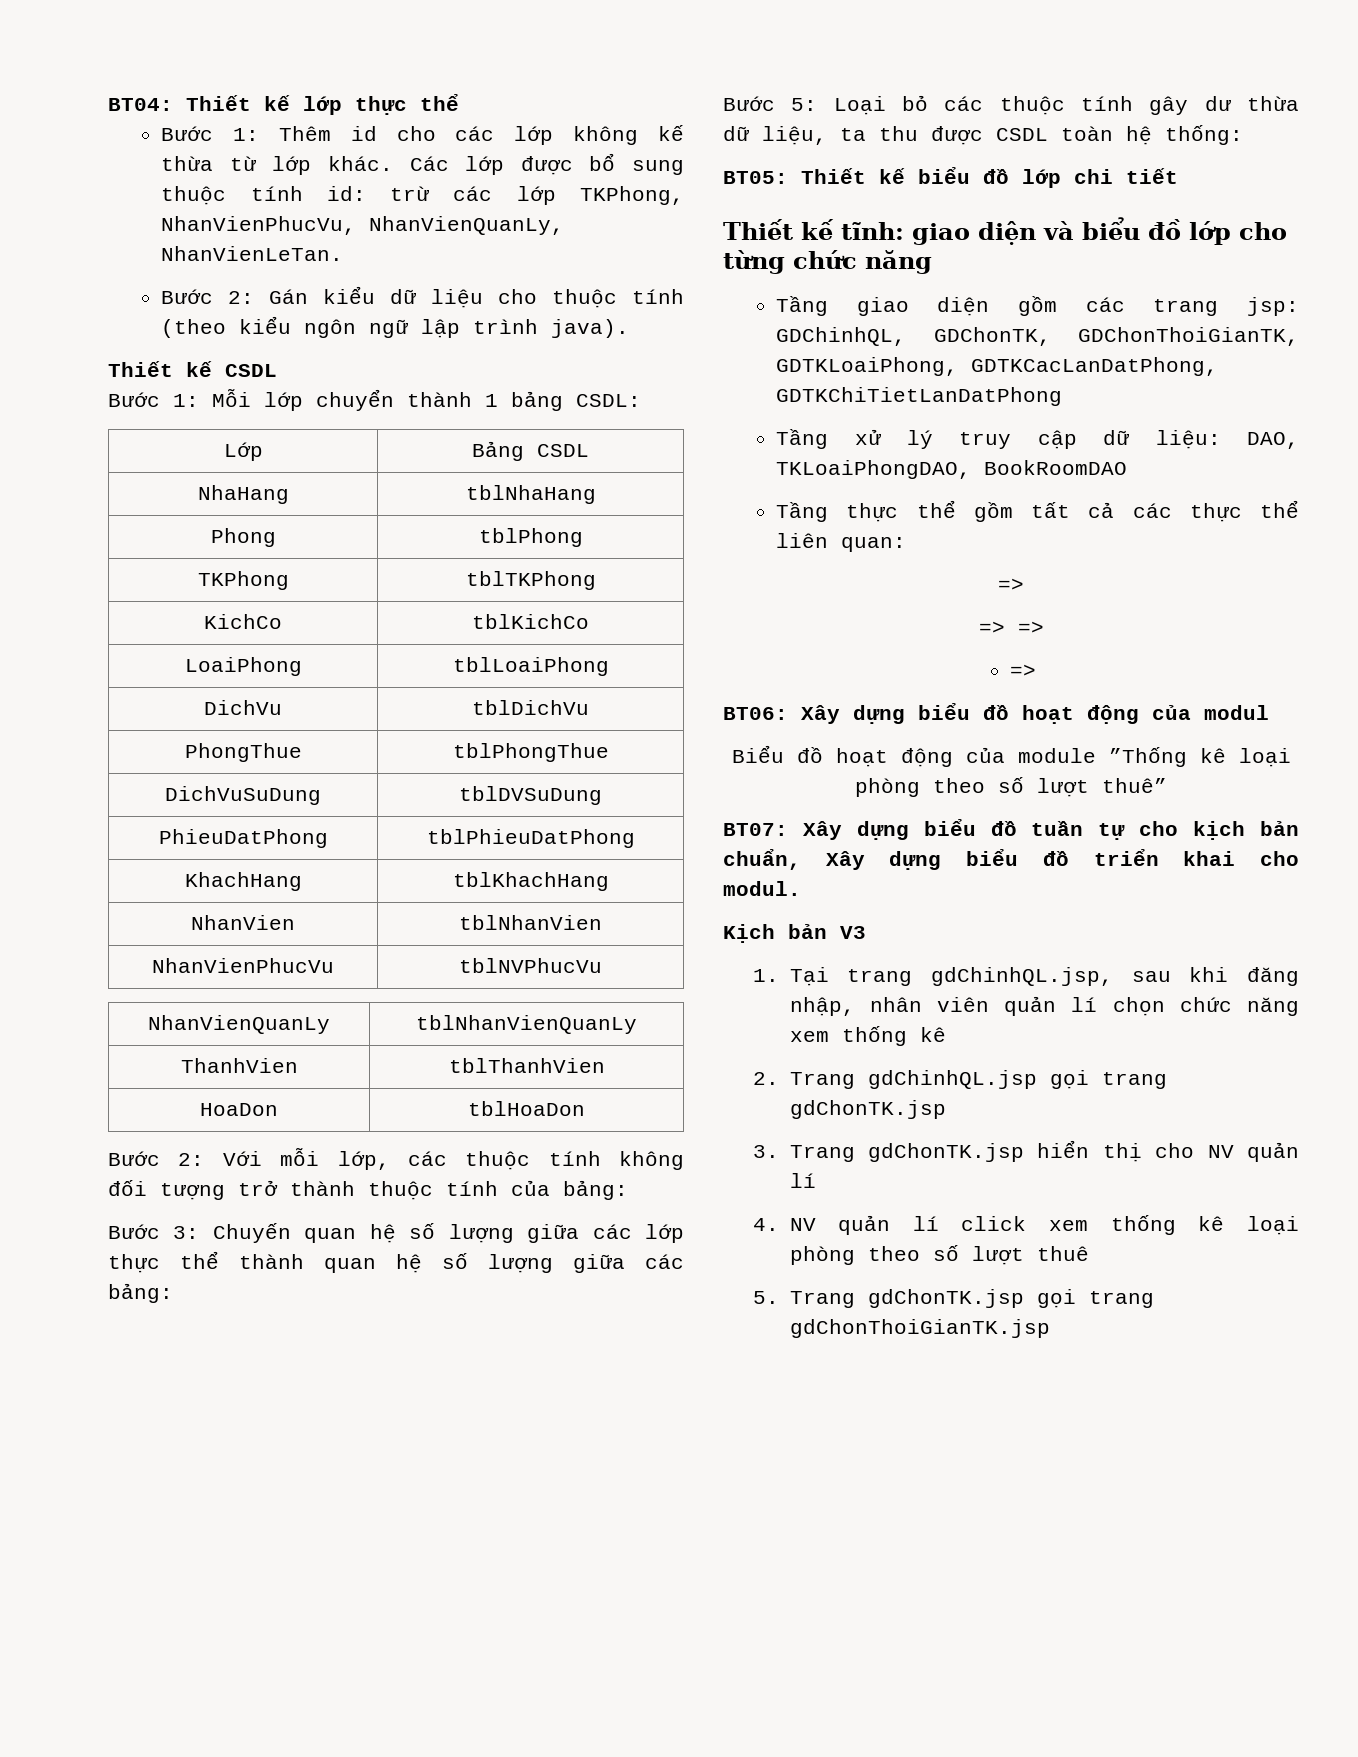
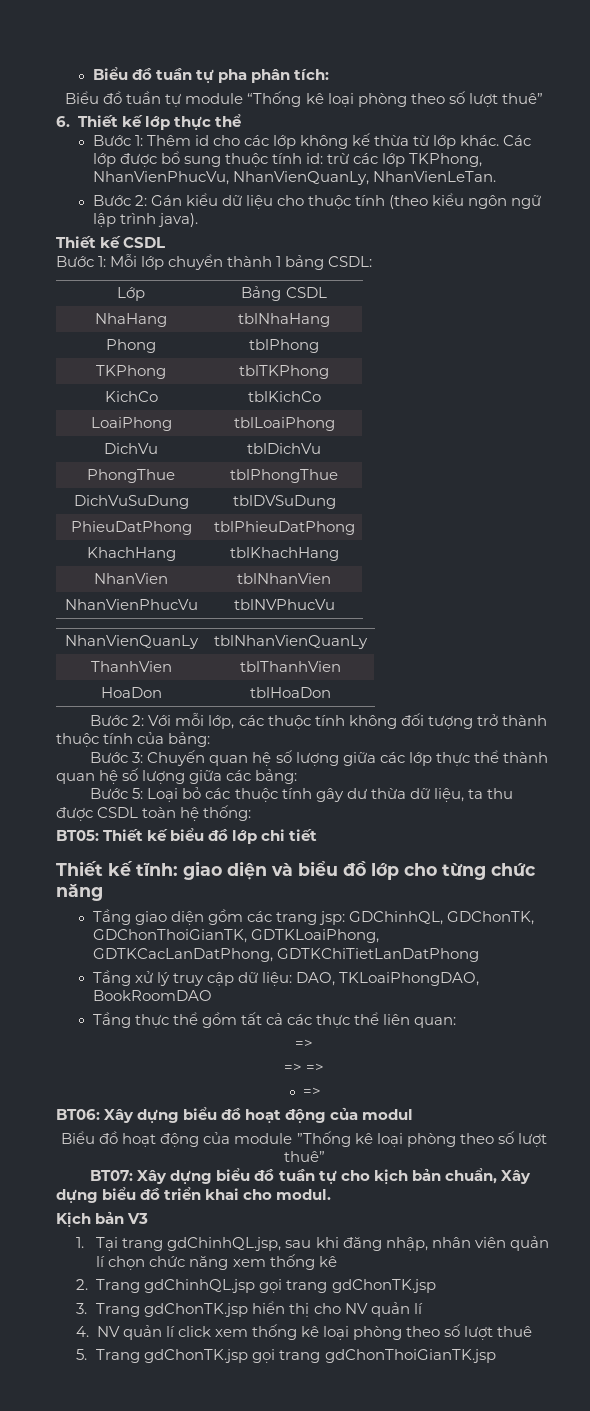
- BT04: Thiết kế lớp thực thể
+ Biểu đồ tuần tự pha phân tích:
+ Biểu đồ tuần tự module “Thống kê loại phòng theo số lượt thuê”
+ 6. Thiết kế lớp thực thể

